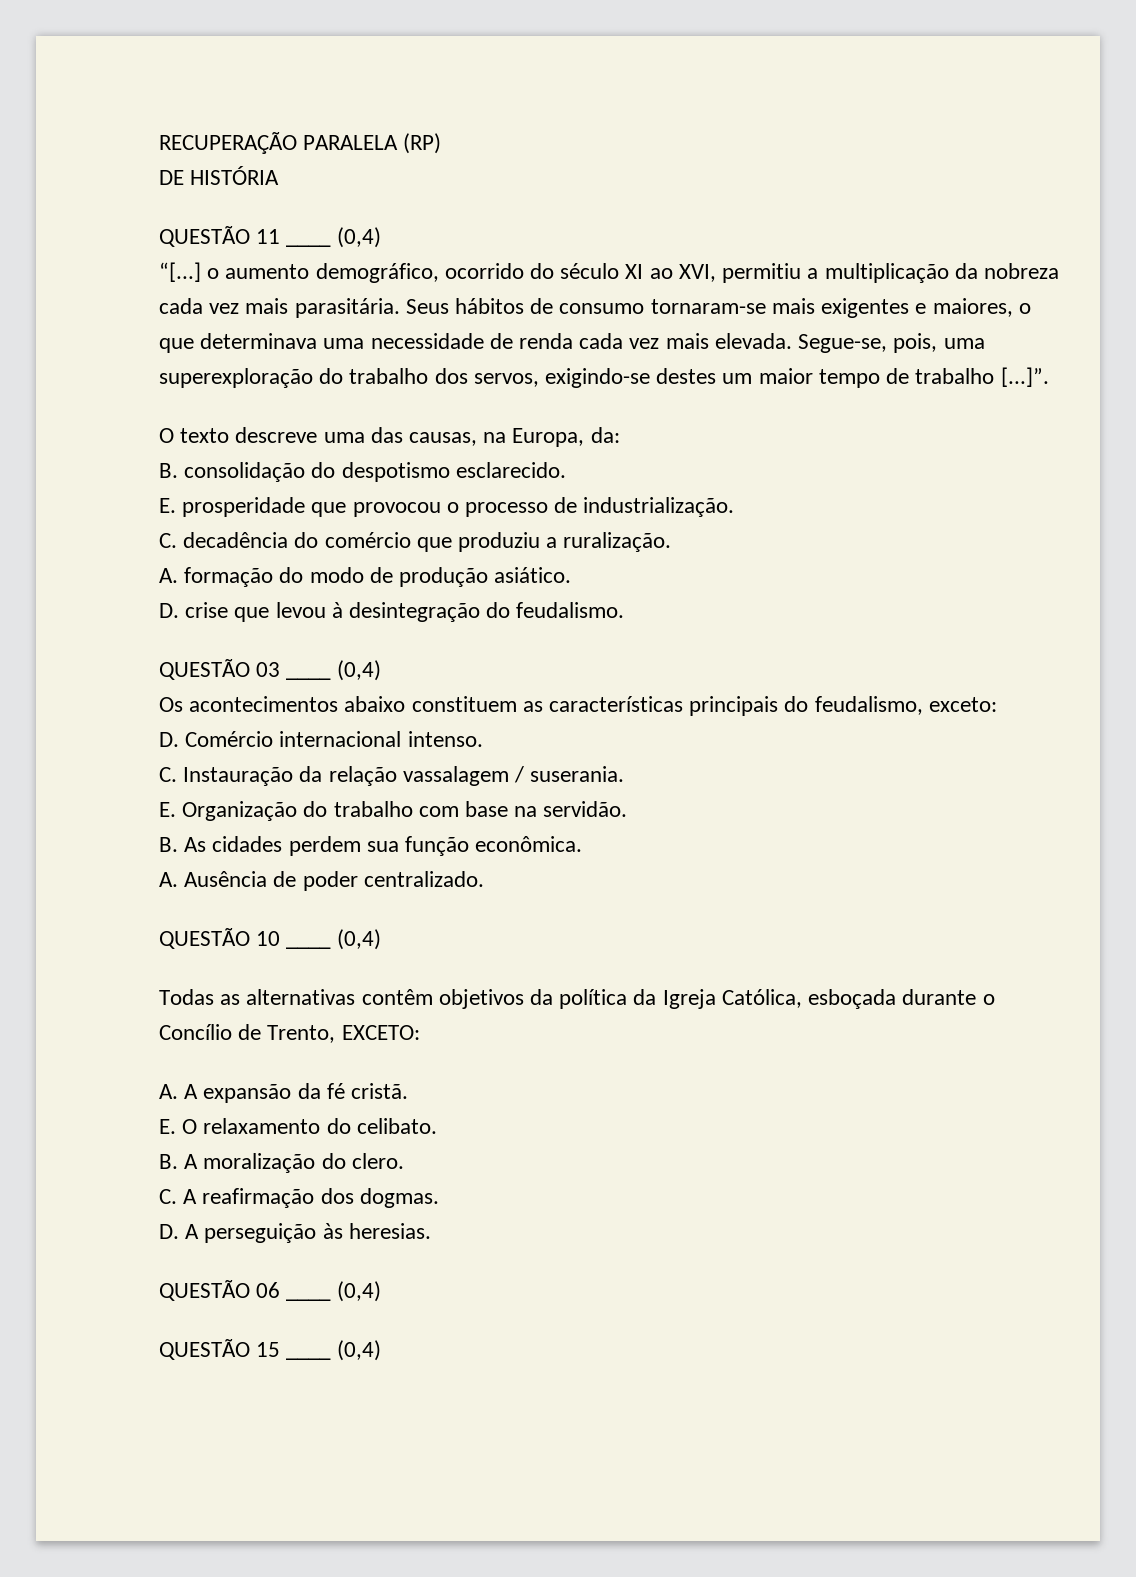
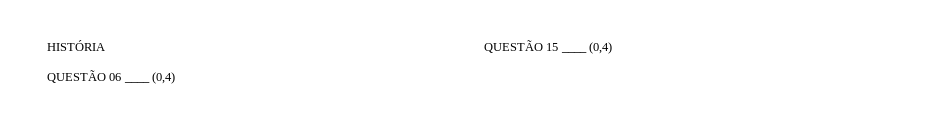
- RECUPERAÇÃO PARALELA (RP)
- DE HISTÓRIA
- QUESTÃO 11 ____ (0,4)
- “[...] o aumento demográfico, ocorrido do século XI ao XVI, permitiu a multiplicação da nobreza cada vez mais parasitária. Seus hábitos de consumo tornaram-se mais exigentes e maiores, o que determinava uma necessidade de renda cada vez mais elevada. Segue-se, pois, uma superexploração do trabalho dos servos, exigindo-se destes um maior tempo de trabalho [...]”.
- O texto descreve uma das causas, na Europa, da:
- B. consolidação do despotismo esclarecido.
- E. prosperidade que provocou o processo de industrialização.
- C. decadência do comércio que produziu a ruralização.
- A. formação do modo de produção asiático.
- D. crise que levou à desintegração do feudalismo.
- QUESTÃO 03 ____ (0,4)
- Os acontecimentos abaixo constituem as características principais do feudalismo, exceto:
- D. Comércio internacional intenso.
- C. Instauração da relação vassalagem / suserania.
- E. Organização do trabalho com base na servidão.
- B. As cidades perdem sua função econômica.
- A. Ausência de poder centralizado.
- QUESTÃO 10 ____ (0,4)
- Todas as alternativas contêm objetivos da política da Igreja Católica, esboçada durante o Concílio de Trento, EXCETO:
- A. A expansão da fé cristã.
- E. O relaxamento do celibato.
- B. A moralização do clero.
- C. A reafirmação dos dogmas.
- D. A perseguição às heresias.
+ HISTÓRIA

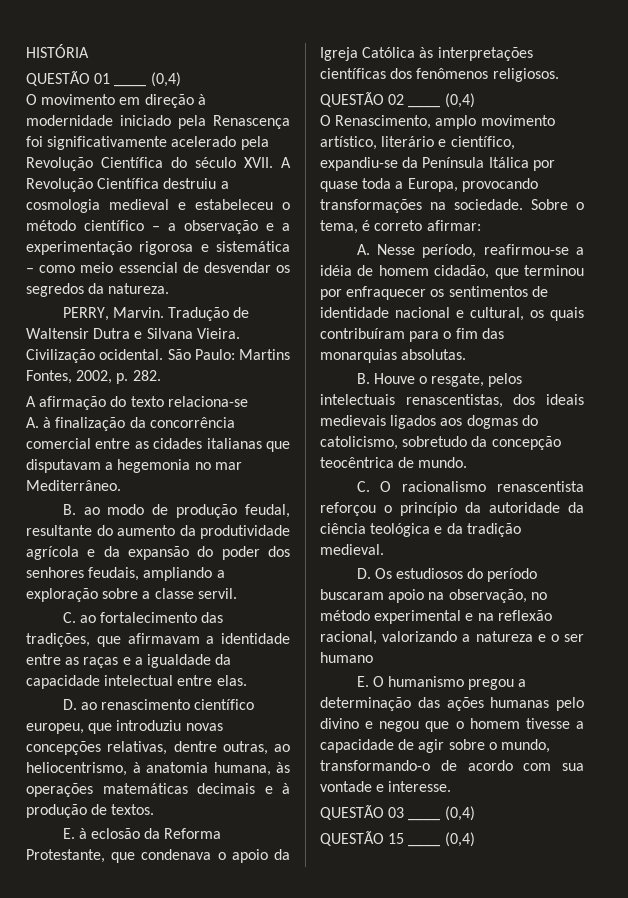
- QUESTÃO 06 ____ (0,4)
+ QUESTÃO 01 ____ (0,4)
+ O movimento em direção à modernidade iniciado pela Renascença foi significativamente acelerado pela Revolução Científica do século XVII. A Revolução Científica destruiu a cosmologia medieval e estabeleceu o método científico – a observação e a experimentação rigorosa e sistemática – como meio essencial de desvendar os segredos da natureza.
+ PERRY, Marvin. Tradução de Waltensir Dutra e Silvana Vieira. Civilização ocidental. São Paulo: Martins Fontes, 2002, p. 282.
+ A afirmação do texto relaciona-se
+ A. à finalização da concorrência comercial entre as cidades italianas que disputavam a hegemonia no mar Mediterrâneo.
+ B. ao modo de produção feudal, resultante do aumento da produtividade agrícola e da expansão do poder dos senhores feudais, ampliando a exploração sobre a classe servil.
+ C. ao fortalecimento das tradições, que afirmavam a identidade entre as raças e a igualdade da capacidade intelectual entre elas.
+ D. ao renascimento científico europeu, que introduziu novas concepções relativas, dentre outras, ao heliocentrismo, à anatomia humana, às operações matemáticas decimais e à produção de textos.
+ E. à eclosão da Reforma Protestante, que condenava o apoio da Igreja Católica às interpretações científicas dos fenômenos religiosos.
+ QUESTÃO 02 ____ (0,4)
+ O Renascimento, amplo movimento artístico, literário e científico, expandiu-se da Península Itálica por quase toda a Europa, provocando transformações na sociedade. Sobre o tema, é correto afirmar:
+ A. Nesse período, reafirmou-se a idéia de homem cidadão, que terminou por enfraquecer os sentimentos de identidade nacional e cultural, os quais contribuíram para o fim das monarquias absolutas.
+ B. Houve o resgate, pelos intelectuais renascentistas, dos ideais medievais ligados aos dogmas do catolicismo, sobretudo da concepção teocêntrica de mundo.
+ C. O racionalismo renascentista reforçou o princípio da autoridade da ciência teológica e da tradição medieval.
+ D. Os estudiosos do período buscaram apoio na observação, no método experimental e na reflexão racional, valorizando a natureza e o ser humano
+ E. O humanismo pregou a determinação das ações humanas pelo divino e negou que o homem tivesse a capacidade de agir sobre o mundo, transformando-o de acordo com sua vontade e interesse.
+ QUESTÃO 03 ____ (0,4)

